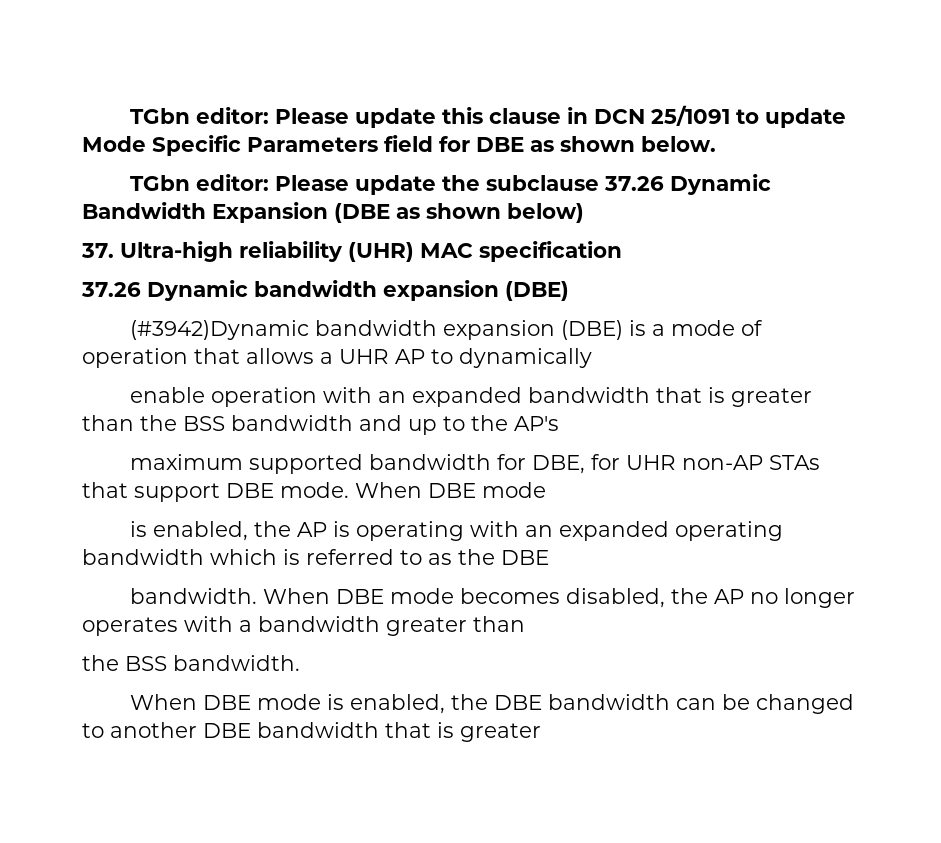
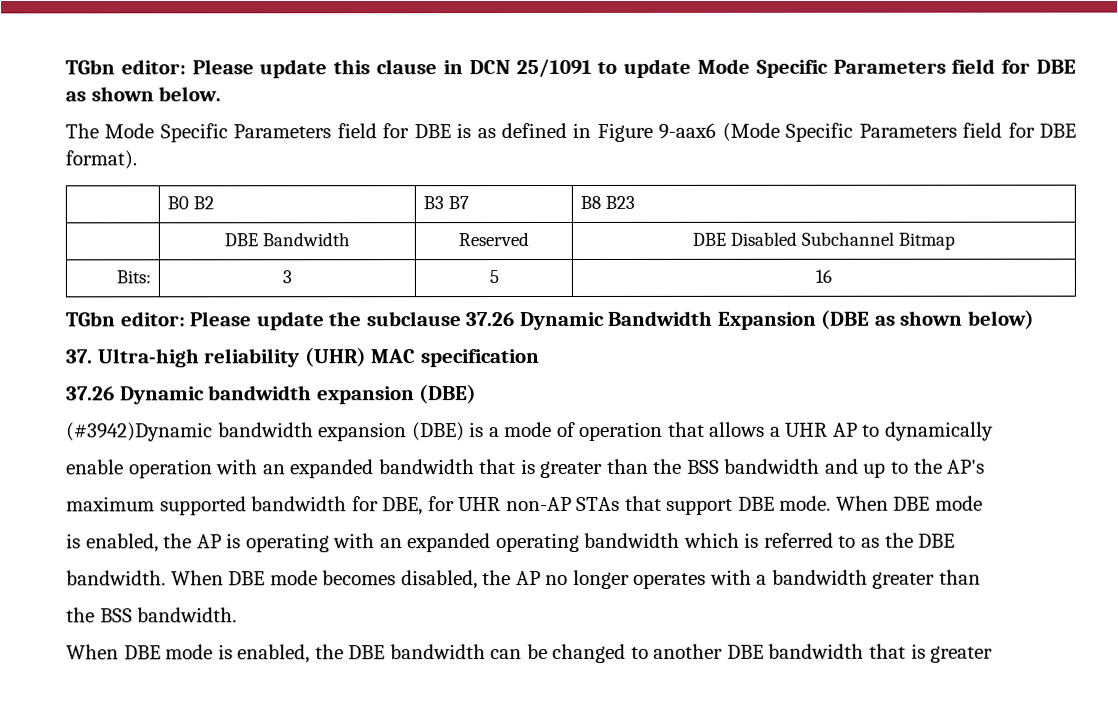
+ The Mode Specific Parameters field for DBE is as defined in Figure 9-aax6 (Mode Specific Parameters field for DBE format).
+ | B0 B2 | B3 B7 | B8 B23
+ | DBE Bandwidth | Reserved | DBE Disabled Subchannel Bitmap
+ Bits: | 3 | 5 | 16

